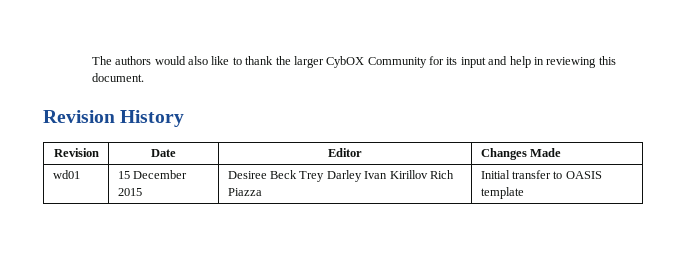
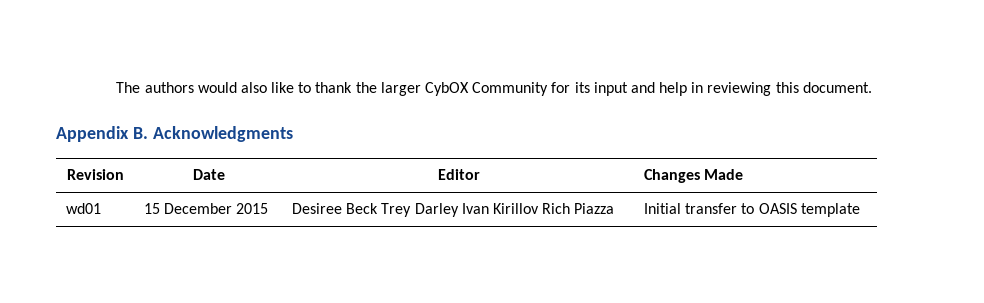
- Revision History
+ Appendix B. Acknowledgments

